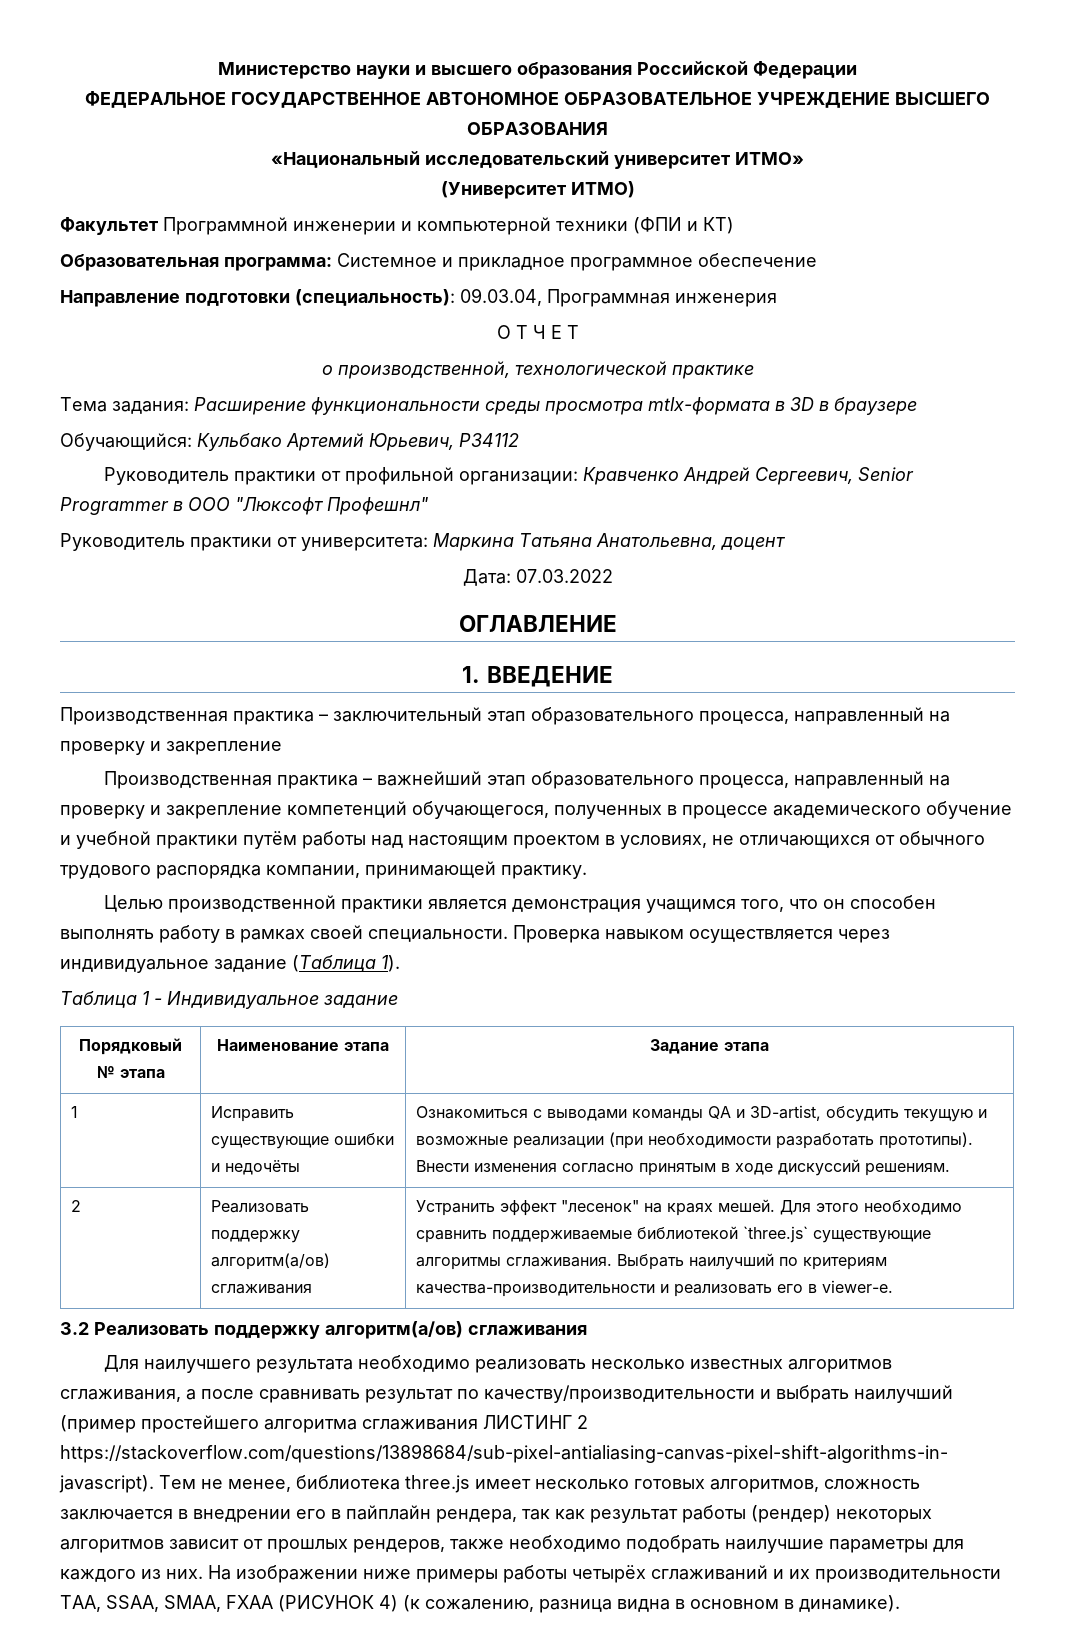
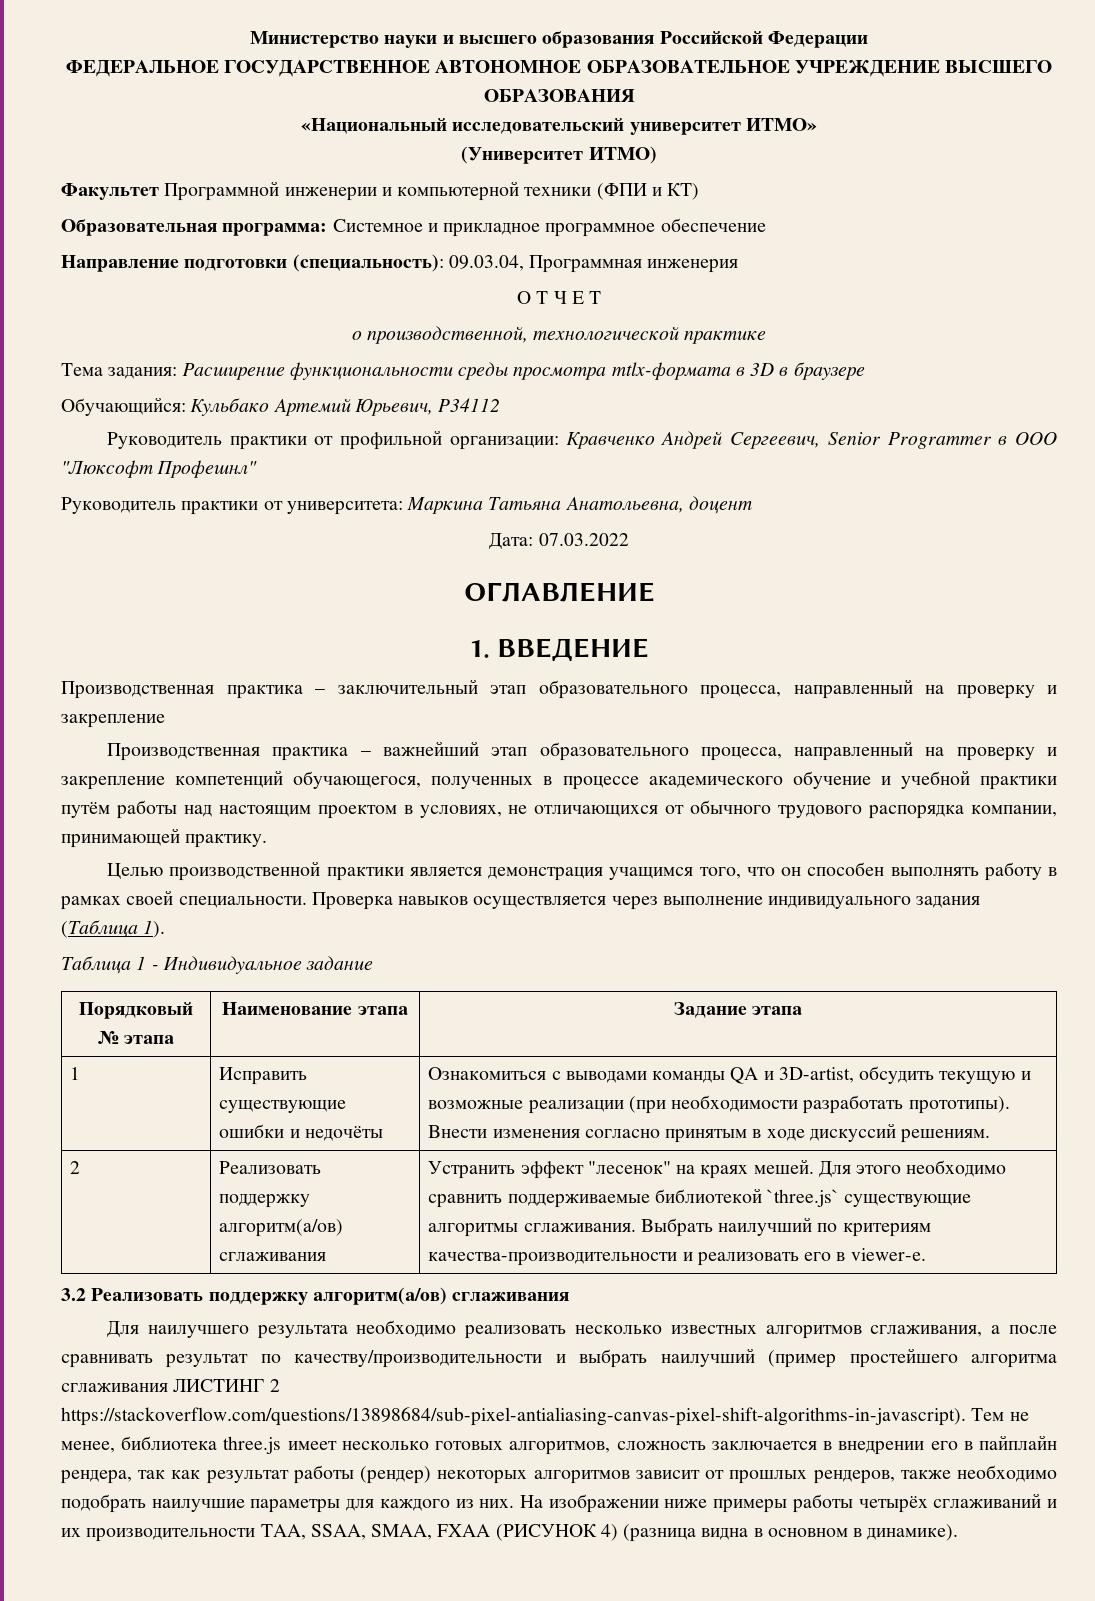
- Проверка навыком осуществляется через индивидуальное задание (Таблица 1).
+ Проверка навыков осуществляется через выполнение индивидуального задания (Таблица 1).
- На изображении ниже примеры работы четырёх сглаживаний и их производительности TAA, SSAA, SMAA, FXAA (РИСУНОК 4) (к сожалению, разница видна в основном в динамике).
+ На изображении ниже примеры работы четырёх сглаживаний и их производительности TAA, SSAA, SMAA, FXAA (РИСУНОК 4) (разница видна в основном в динамике).

